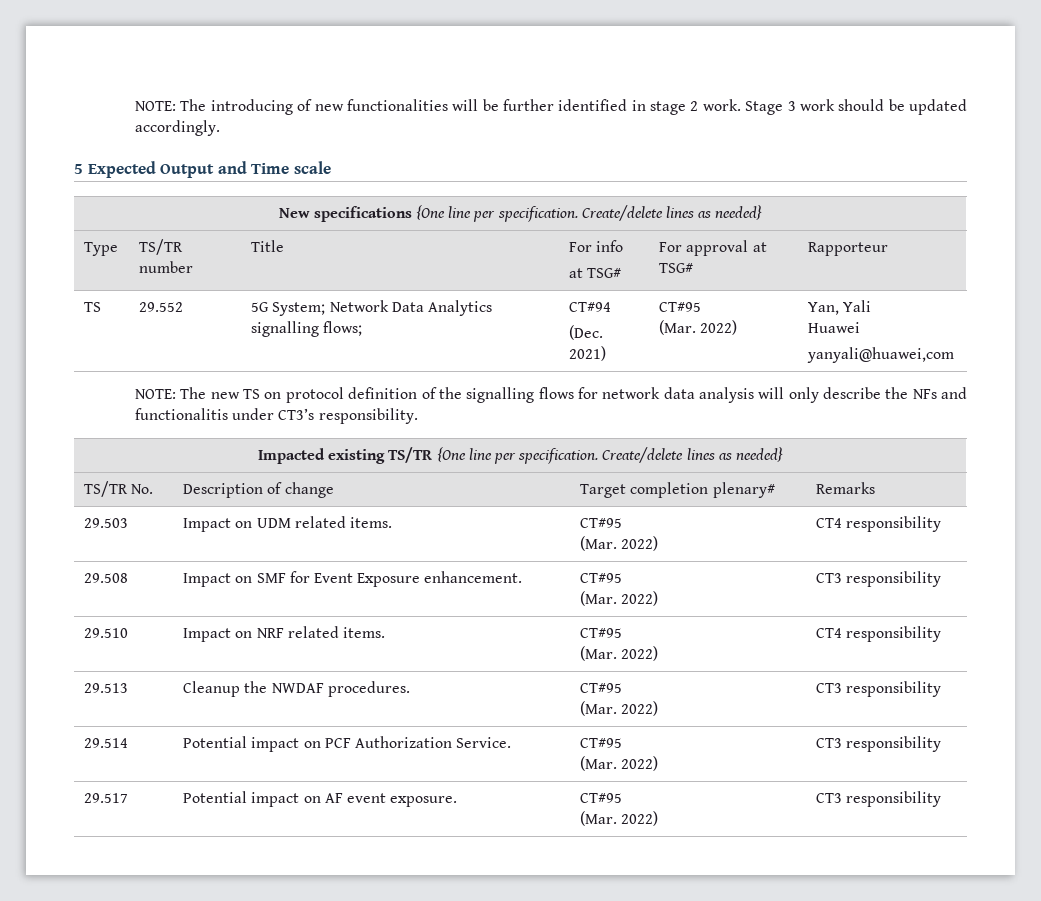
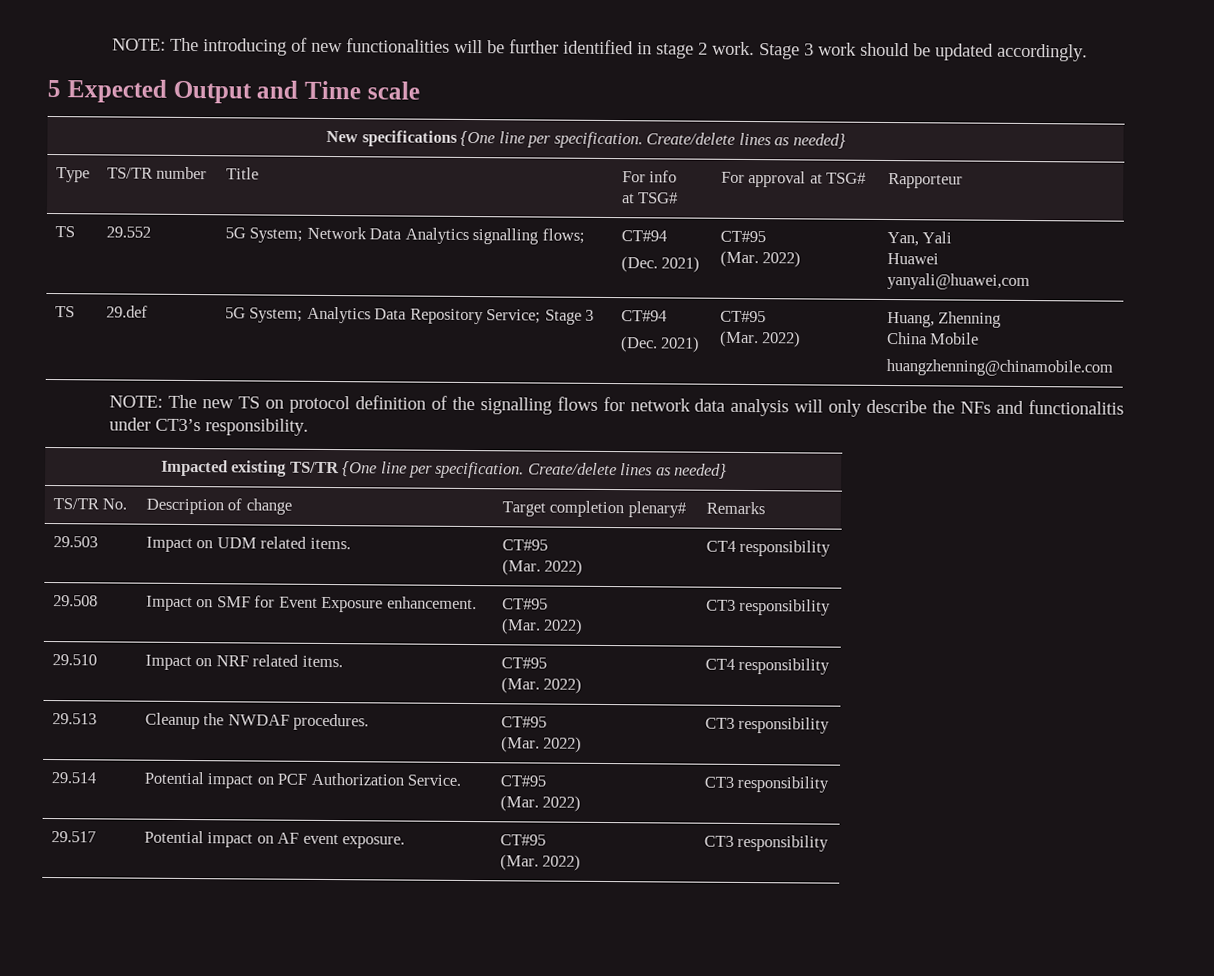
+ TS | 29.def | 5G System; Analytics Data Repository Service; Stage 3 | CT#94
+ (Dec. 2021) | CT#95
+ (Mar. 2022) | Huang, Zhenning
+ China Mobile
+ huangzhenning@chinamobile.com

